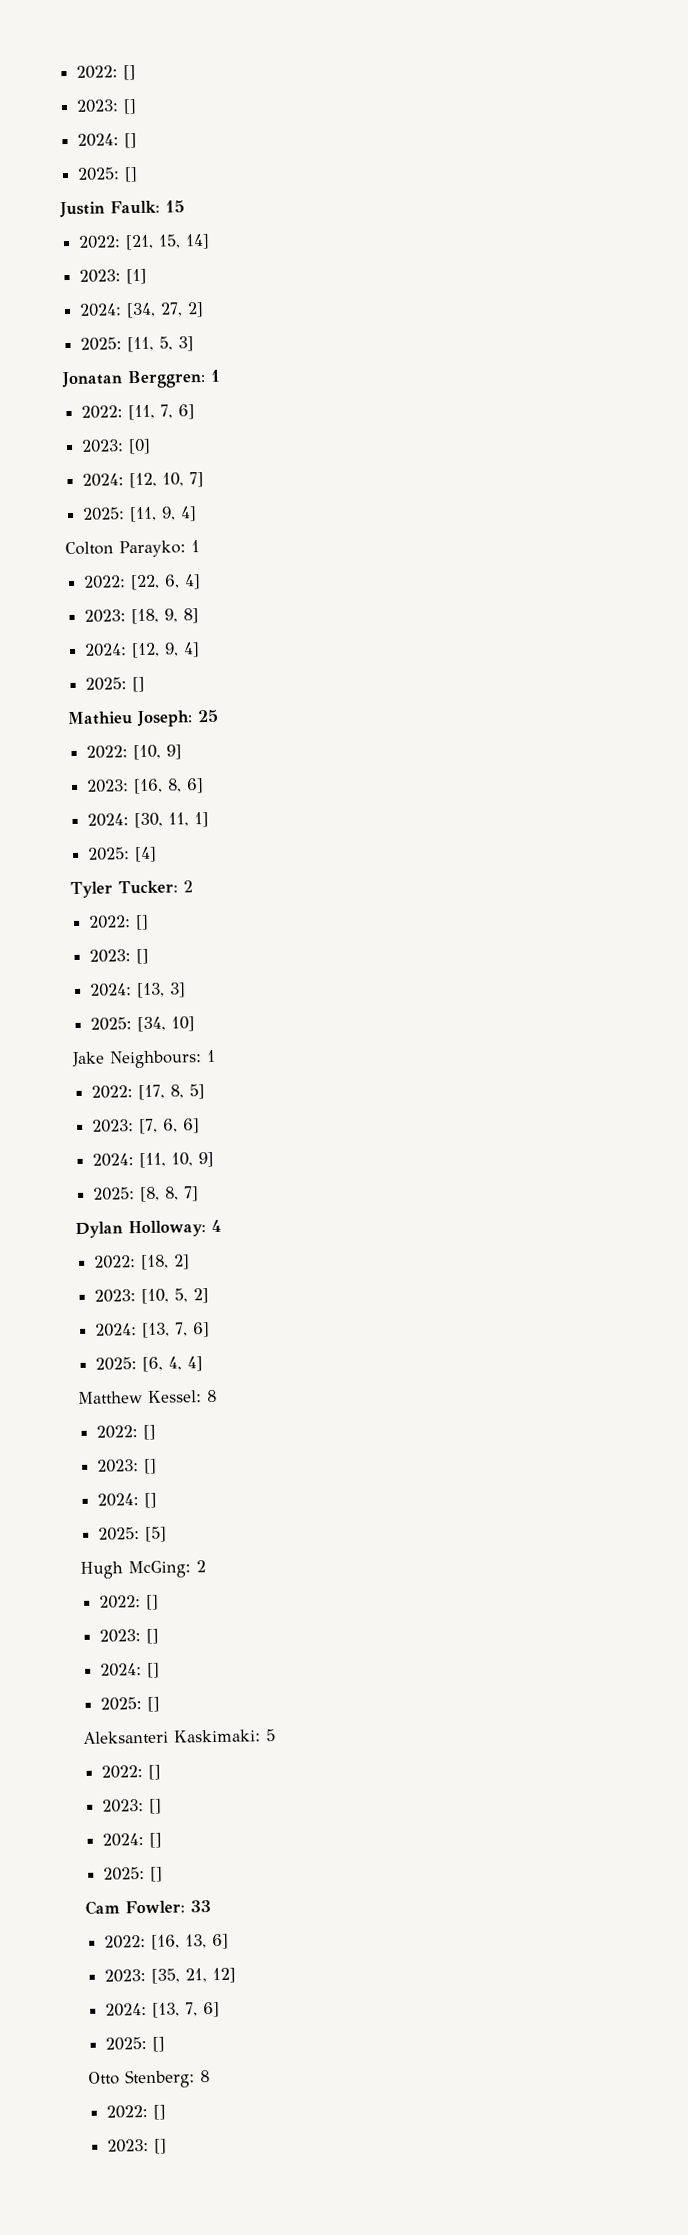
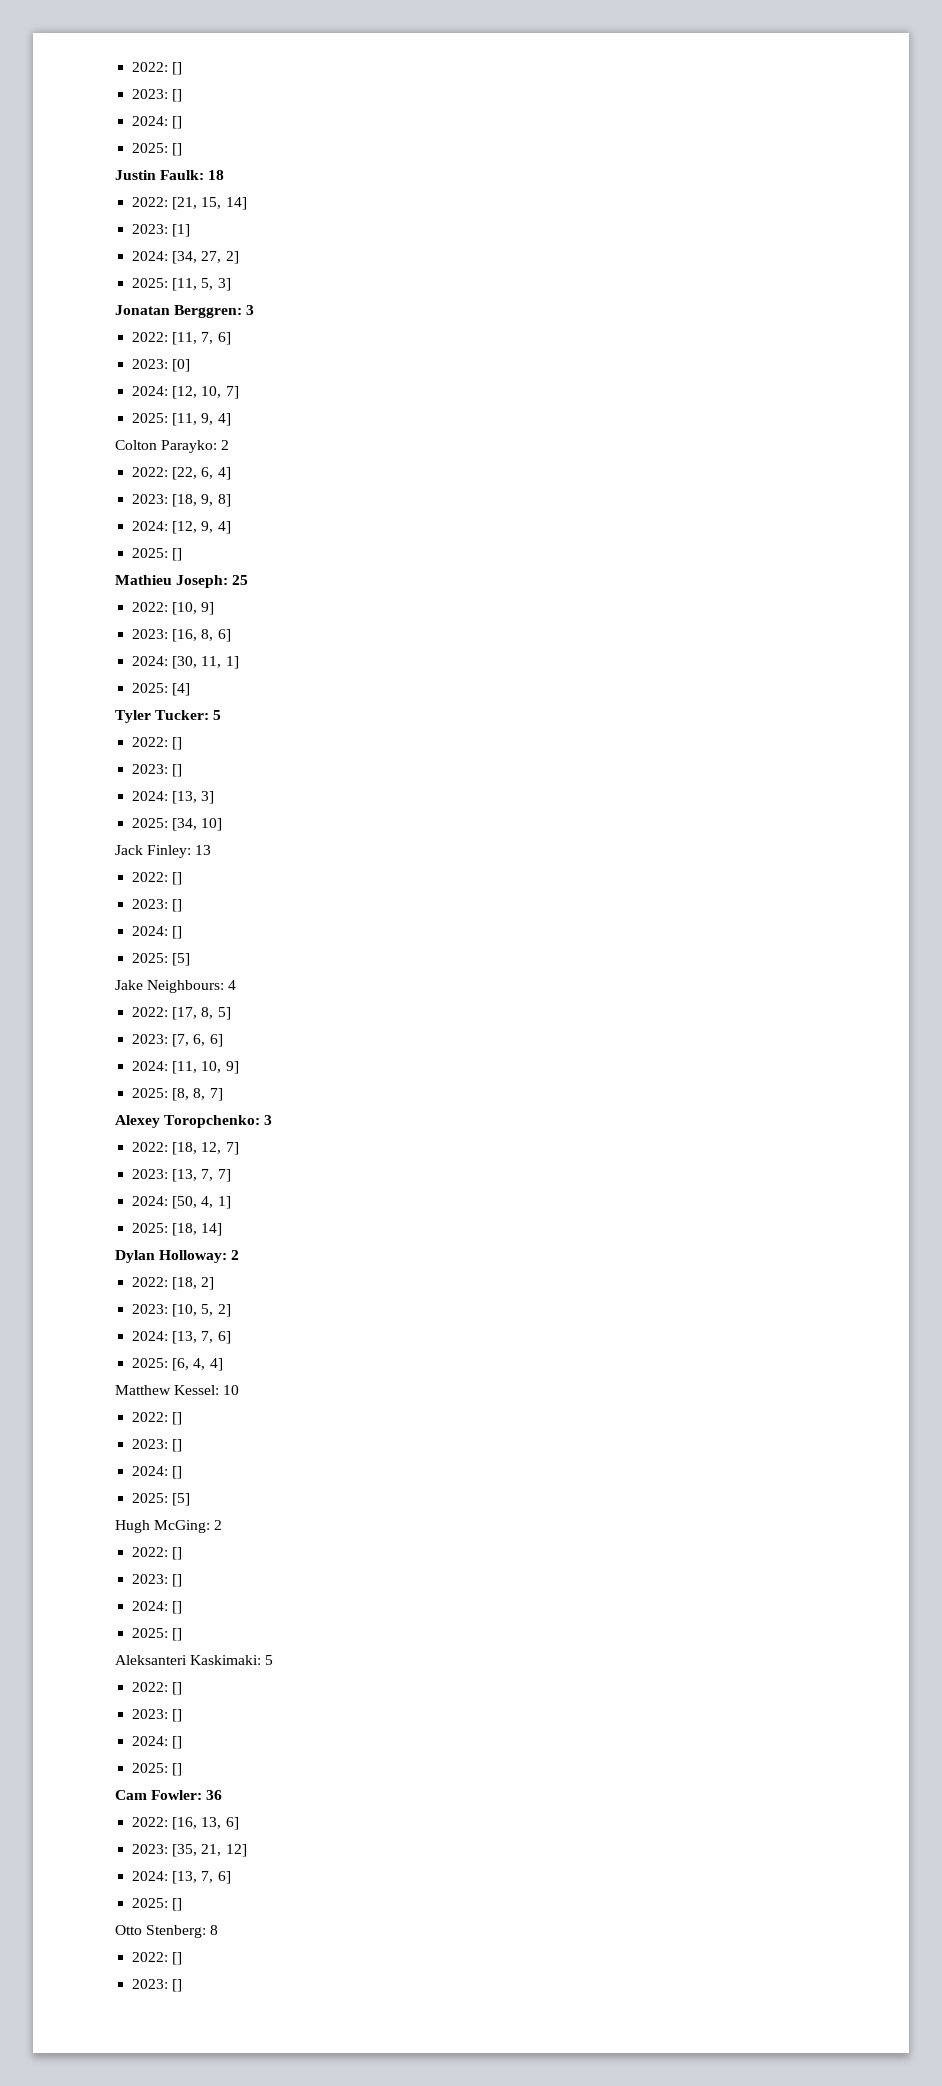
- Justin Faulk: 15
+ Justin Faulk: 18
- Jonatan Berggren: 1
+ Jonatan Berggren: 3
- Colton Parayko: 1
+ Colton Parayko: 2
- Tyler Tucker: 2
+ Tyler Tucker: 5
+ Jack Finley: 13
+ 2022: []
+ 2023: []
+ 2024: []
+ 2025: [5]
- Jake Neighbours: 1
+ Jake Neighbours: 4
+ Alexey Toropchenko: 3
+ 2022: [18, 12, 7]
+ 2023: [13, 7, 7]
+ 2024: [50, 4, 1]
+ 2025: [18, 14]
- Dylan Holloway: 4
+ Dylan Holloway: 2
- Matthew Kessel: 8
+ Matthew Kessel: 10
- Cam Fowler: 33
+ Cam Fowler: 36

